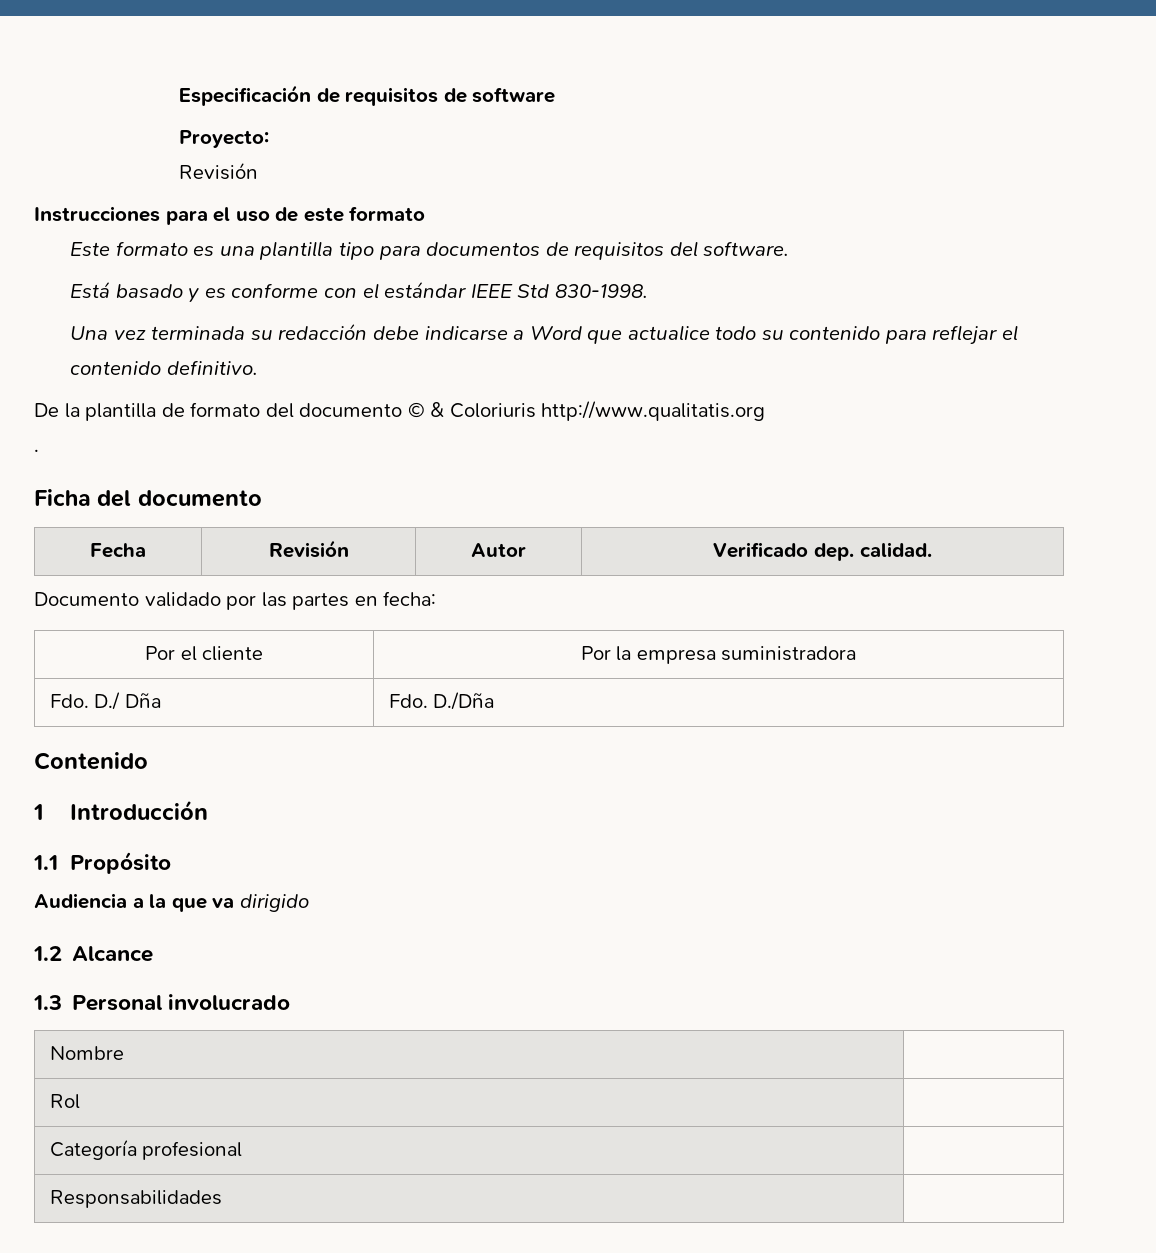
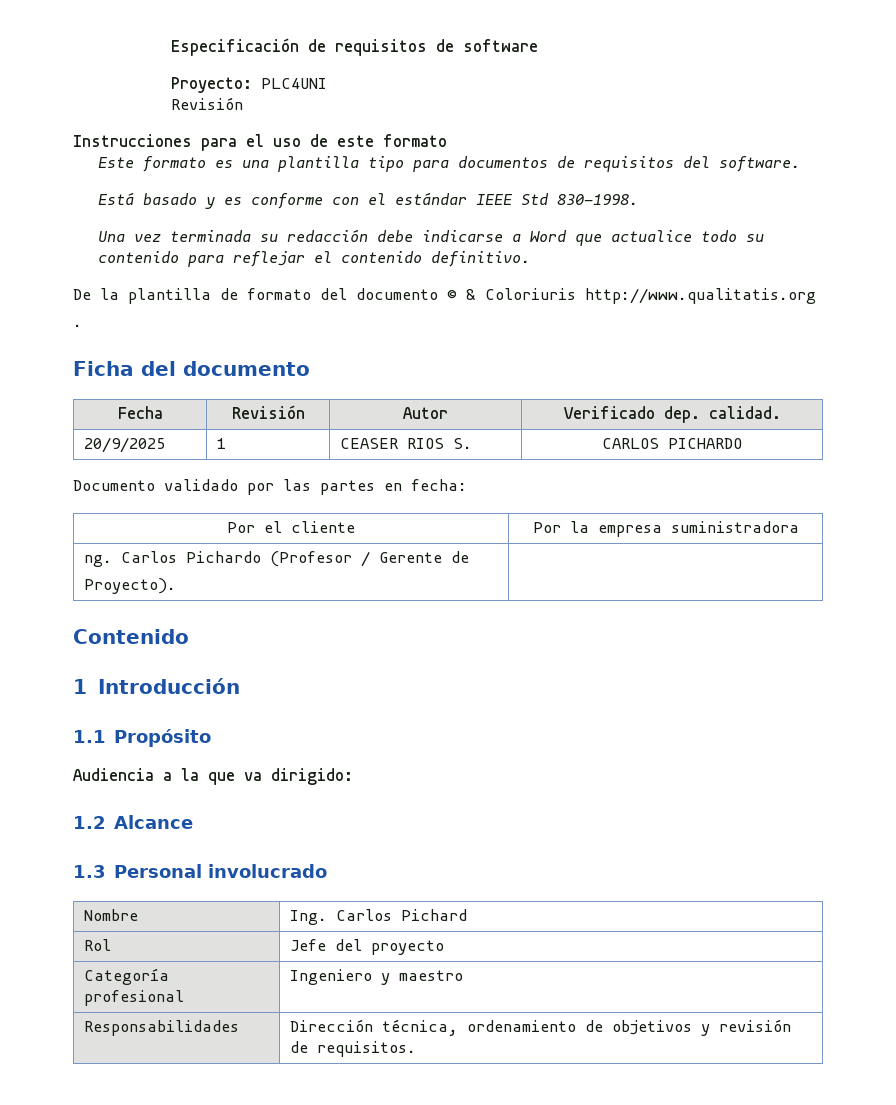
- Proyecto:
+ Proyecto: PLC4UNI
+ 20/9/2025 | 1 | CEASER RIOS S. | CARLOS PICHARDO
- Fdo. D./ Dña | Fdo. D./Dña
+ ng. Carlos Pichardo (Profesor / Gerente de
+ Proyecto). |
- Audiencia a la que va dirigido
+ Audiencia a la que va dirigido:
- Nombre |
- Rol |
- Categoría profesional |
- Responsabilidades |
+ Nombre | Ing. Carlos Pichard
+ Rol | Jefe del proyecto
+ Categoría profesional | Ingeniero y maestro
+ Responsabilidades | Dirección técnica, ordenamiento de objetivos y revisión de requisitos.

